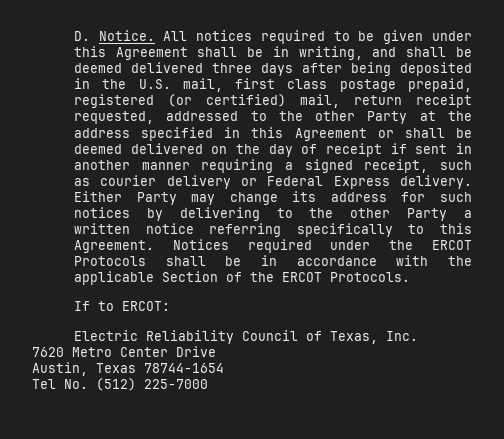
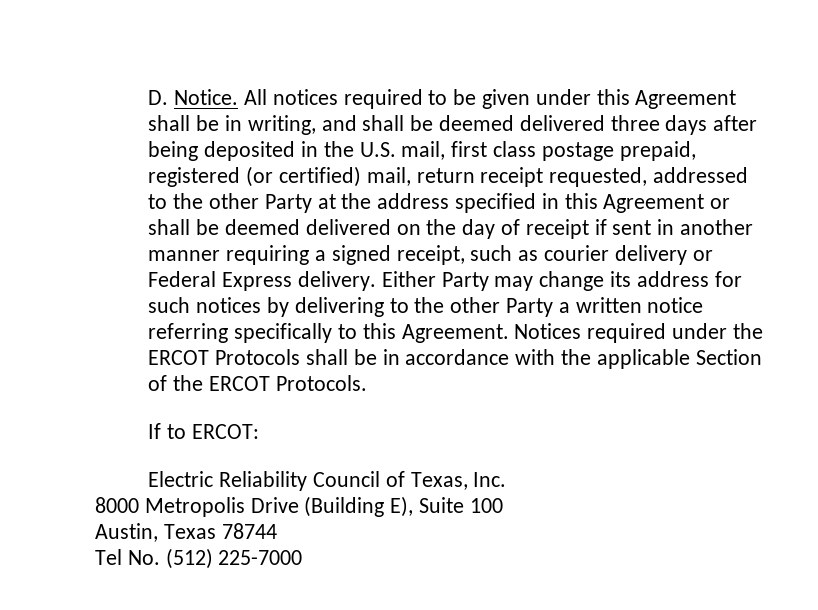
- 7620 Metro Center Drive
+ 8000 Metropolis Drive (Building E), Suite 100
- Austin, Texas 78744-1654
+ Austin, Texas 78744

